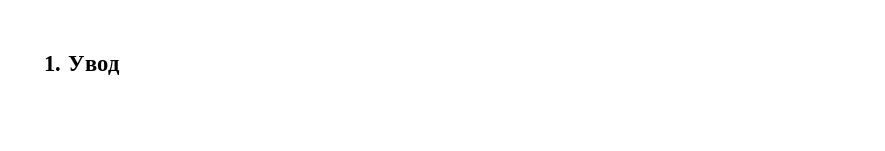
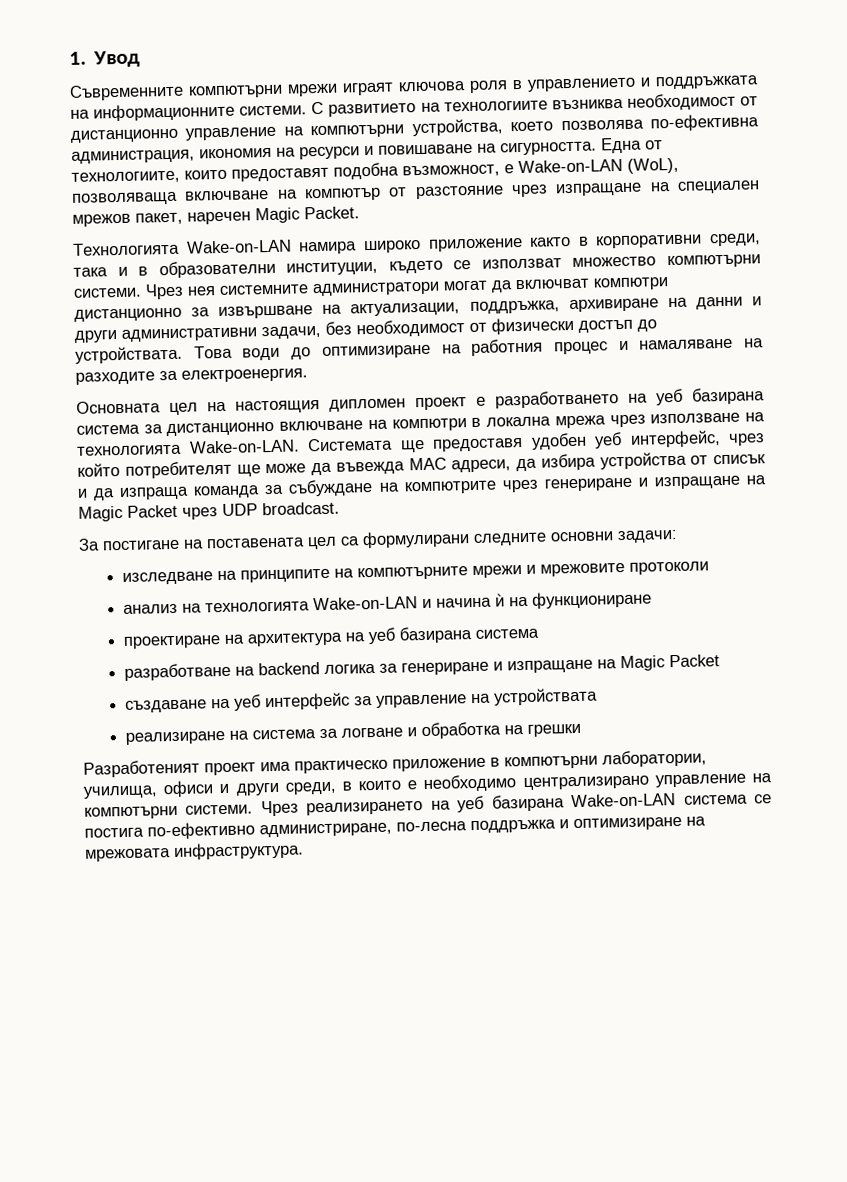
+ Съвременните компютърни мрежи играят ключова роля в управлението и поддръжката на информационните системи. С развитието на технологиите възниква необходимост от дистанционно управление на компютърни устройства, което позволява по-ефективна администрация, икономия на ресурси и повишаване на сигурността. Една от технологиите, които предоставят подобна възможност, е Wake-on-LAN (WoL), позволяваща включване на компютър от разстояние чрез изпращане на специален мрежов пакет, наречен Magic Packet.
+ Технологията Wake-on-LAN намира широко приложение както в корпоративни среди, така и в образователни институции, където се използват множество компютърни системи. Чрез нея системните администратори могат да включват компютри дистанционно за извършване на актуализации, поддръжка, архивиране на данни и други административни задачи, без необходимост от физически достъп до устройствата. Това води до оптимизиране на работния процес и намаляване на разходите за електроенергия.
+ Основната цел на настоящия дипломен проект е разработването на уеб базирана система за дистанционно включване на компютри в локална мрежа чрез използване на технологията Wake-on-LAN. Системата ще предоставя удобен уеб интерфейс, чрез който потребителят ще може да въвежда MAC адреси, да избира устройства от списък и да изпраща команда за събуждане на компютрите чрез генериране и изпращане на Magic Packet чрез UDP broadcast.
+ За постигане на поставената цел са формулирани следните основни задачи:
+ изследване на принципите на компютърните мрежи и мрежовите протоколи
+ анализ на технологията Wake-on-LAN и начина ѝ на функциониране
+ проектиране на архитектура на уеб базирана система
+ разработване на backend логика за генериране и изпращане на Magic Packet
+ създаване на уеб интерфейс за управление на устройствата
+ реализиране на система за логване и обработка на грешки
+ Разработеният проект има практическо приложение в компютърни лаборатории, училища, офиси и други среди, в които е необходимо централизирано управление на компютърни системи. Чрез реализирането на уеб базирана Wake-on-LAN система се постига по-ефективно администриране, по-лесна поддръжка и оптимизиране на мрежовата инфраструктура.

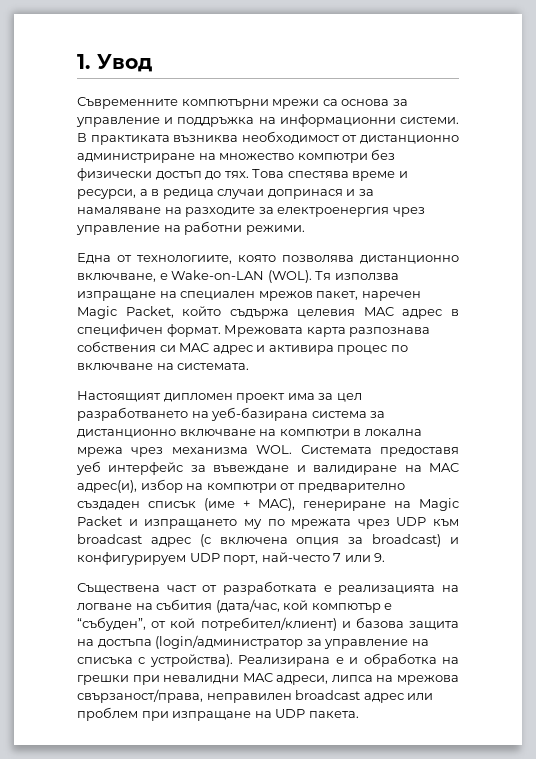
- Съвременните компютърни мрежи играят ключова роля в управлението и поддръжката на информационните системи. С развитието на технологиите възниква необходимост от дистанционно управление на компютърни устройства, което позволява по-ефективна администрация, икономия на ресурси и повишаване на сигурността. Една от технологиите, които предоставят подобна възможност, е Wake-on-LAN (WoL), позволяваща включване на компютър от разстояние чрез изпращане на специален мрежов пакет, наречен Magic Packet.
- Технологията Wake-on-LAN намира широко приложение както в корпоративни среди, така и в образователни институции, където се използват множество компютърни системи. Чрез нея системните администратори могат да включват компютри дистанционно за извършване на актуализации, поддръжка, архивиране на данни и други административни задачи, без необходимост от физически достъп до устройствата. Това води до оптимизиране на работния процес и намаляване на разходите за електроенергия.
- Основната цел на настоящия дипломен проект е разработването на уеб базирана система за дистанционно включване на компютри в локална мрежа чрез използване на технологията Wake-on-LAN. Системата ще предоставя удобен уеб интерфейс, чрез който потребителят ще може да въвежда MAC адреси, да избира устройства от списък и да изпраща команда за събуждане на компютрите чрез генериране и изпращане на Magic Packet чрез UDP broadcast.
- За постигане на поставената цел са формулирани следните основни задачи:
- изследване на принципите на компютърните мрежи и мрежовите протоколи
- анализ на технологията Wake-on-LAN и начина ѝ на функциониране
- проектиране на архитектура на уеб базирана система
- разработване на backend логика за генериране и изпращане на Magic Packet
- създаване на уеб интерфейс за управление на устройствата
- реализиране на система за логване и обработка на грешки
- Разработеният проект има практическо приложение в компютърни лаборатории, училища, офиси и други среди, в които е необходимо централизирано управление на компютърни системи. Чрез реализирането на уеб базирана Wake-on-LAN система се постига по-ефективно администриране, по-лесна поддръжка и оптимизиране на мрежовата инфраструктура.
+ Съвременните компютърни мрежи са основа за управление и поддръжка на информационни системи. В практиката възниква необходимост от дистанционно администриране на множество компютри без физически достъп до тях. Това спестява време и ресурси, а в редица случаи допринася и за намаляване на разходите за електроенергия чрез управление на работни режими.
+ Една от технологиите, която позволява дистанционно включване, е Wake-on-LAN (WOL). Тя използва изпращане на специален мрежов пакет, наречен Magic Packet, който съдържа целевия MAC адрес в специфичен формат. Мрежовата карта разпознава собствения си MAC адрес и активира процес по включване на системата.
+ Настоящият дипломен проект има за цел разработването на уеб-базирана система за дистанционно включване на компютри в локална мрежа чрез механизма WOL. Системата предоставя уеб интерфейс за въвеждане и валидиране на MAC адрес(и), избор на компютри от предварително създаден списък (име + MAC), генериране на Magic Packet и изпращането му по мрежата чрез UDP към broadcast адрес (с включена опция за broadcast) и конфигурируем UDP порт, най-често 7 или 9.
+ Съществена част от разработката е реализацията на логване на събития (дата/час, кой компютър е “събуден”, от кой потребител/клиент) и базова защита на достъпа (login/администратор за управление на списъка с устройства). Реализирана е и обработка на грешки при невалидни MAC адреси, липса на мрежова свързаност/права, неправилен broadcast адрес или проблем при изпращане на UDP пакета.

